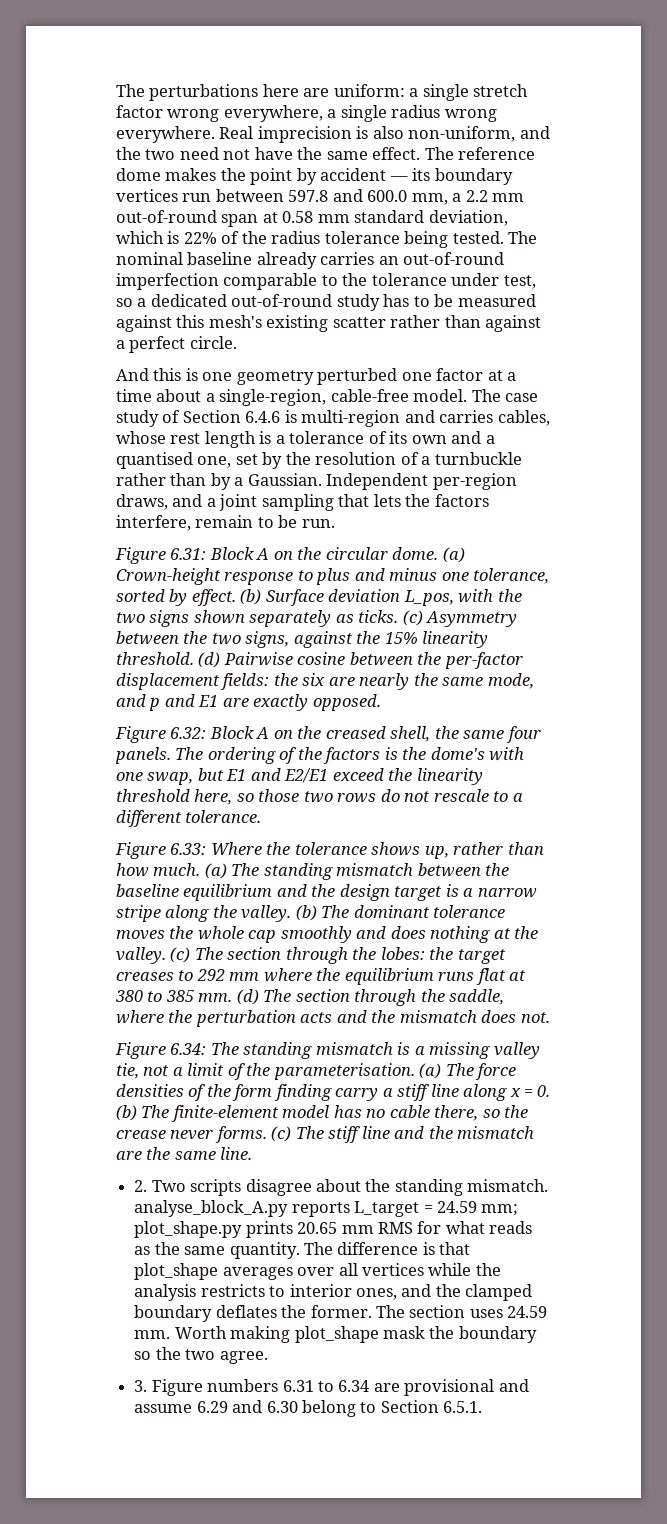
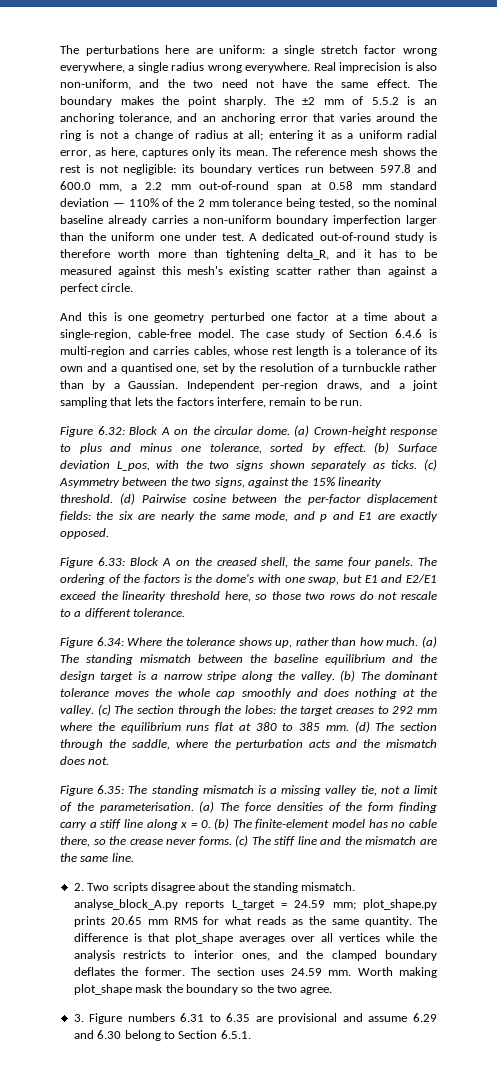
- The reference dome makes the point by accident — its boundary vertices run between 597.8 and 600.0 mm, a 2.2 mm out-of-round span at 0.58 mm standard deviation, which is 22% of the radius tolerance being tested. The nominal baseline already carries an out-of-round imperfection comparable to the tolerance under test, so a dedicated out-of-round study has to be measured against this mesh's existing scatter rather than against a perfect circle.
+ The boundary makes the point sharply. The ±2 mm of 5.5.2 is an anchoring tolerance, and an anchoring error that varies around the ring is not a change of radius at all; entering it as a uniform radial error, as here, captures only its mean. The reference mesh shows the rest is not negligible: its boundary vertices run between 597.8 and 600.0 mm, a 2.2 mm out-of-round span at 0.58 mm standard deviation — 110% of the 2 mm tolerance being tested, so the nominal baseline already carries a non-uniform boundary imperfection larger than the uniform one under test. A dedicated out-of-round study is therefore worth more than tightening delta_R, and it has to be measured against this mesh's existing scatter rather than against a perfect circle.
- Figure 6.31: Block A on the circular dome.
+ Figure 6.32: Block A on the circular dome.
- Figure 6.32: Block A on the creased shell, the same four panels.
+ Figure 6.33: Block A on the creased shell, the same four panels.
- Figure 6.33: Where the tolerance shows up, rather than how much.
+ Figure 6.34: Where the tolerance shows up, rather than how much.
- Figure 6.34: The standing mismatch is a missing valley tie, not a limit of the parameterisation.
+ Figure 6.35: The standing mismatch is a missing valley tie, not a limit of the parameterisation.
- 3. Figure numbers 6.31 to 6.34 are provisional and assume 6.29 and 6.30 belong to Section 6.5.1.
+ 3. Figure numbers 6.31 to 6.35 are provisional and assume 6.29 and 6.30 belong to Section 6.5.1.

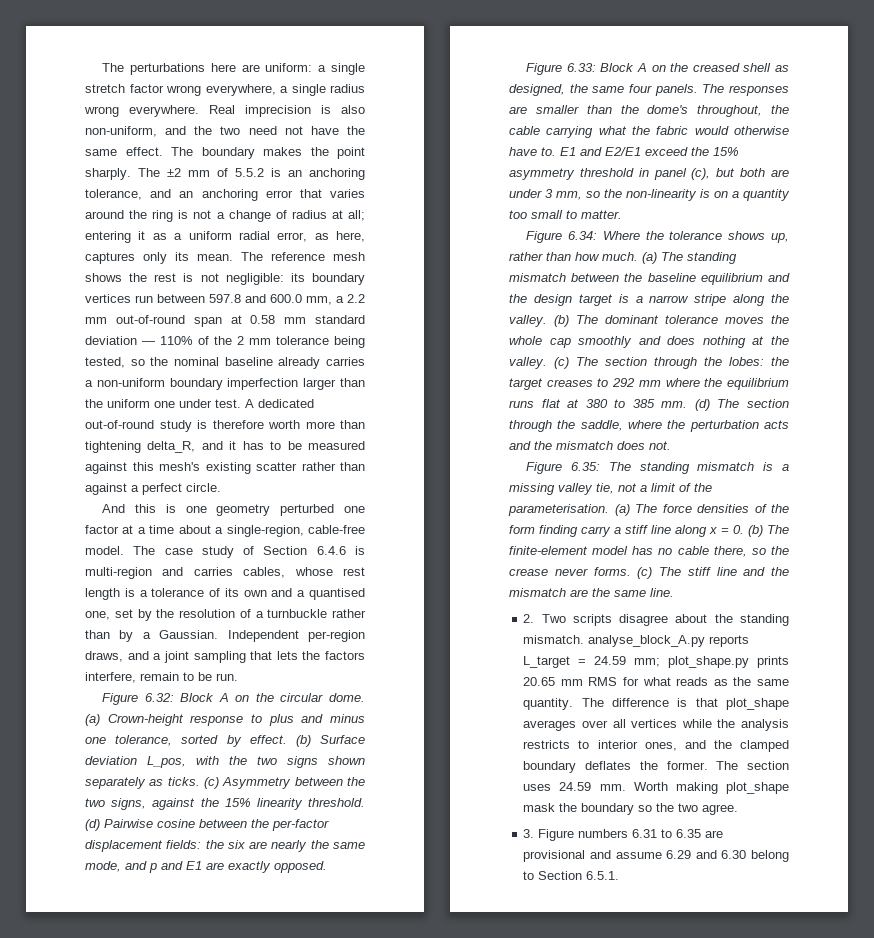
- Figure 6.33: Block A on the creased shell, the same four panels.
+ Figure 6.33: Block A on the creased shell as designed, the same four panels.
- The ordering of the factors is the dome's with one swap, but E1 and E2/E1 exceed the linearity threshold here, so those two rows do not rescale to a different tolerance.
+ The responses are smaller than the dome's throughout, the cable carrying what the fabric would otherwise have to. E1 and E2/E1 exceed the 15% asymmetry threshold in panel (c), but both are under 3 mm, so the non-linearity is on a quantity too small to matter.

